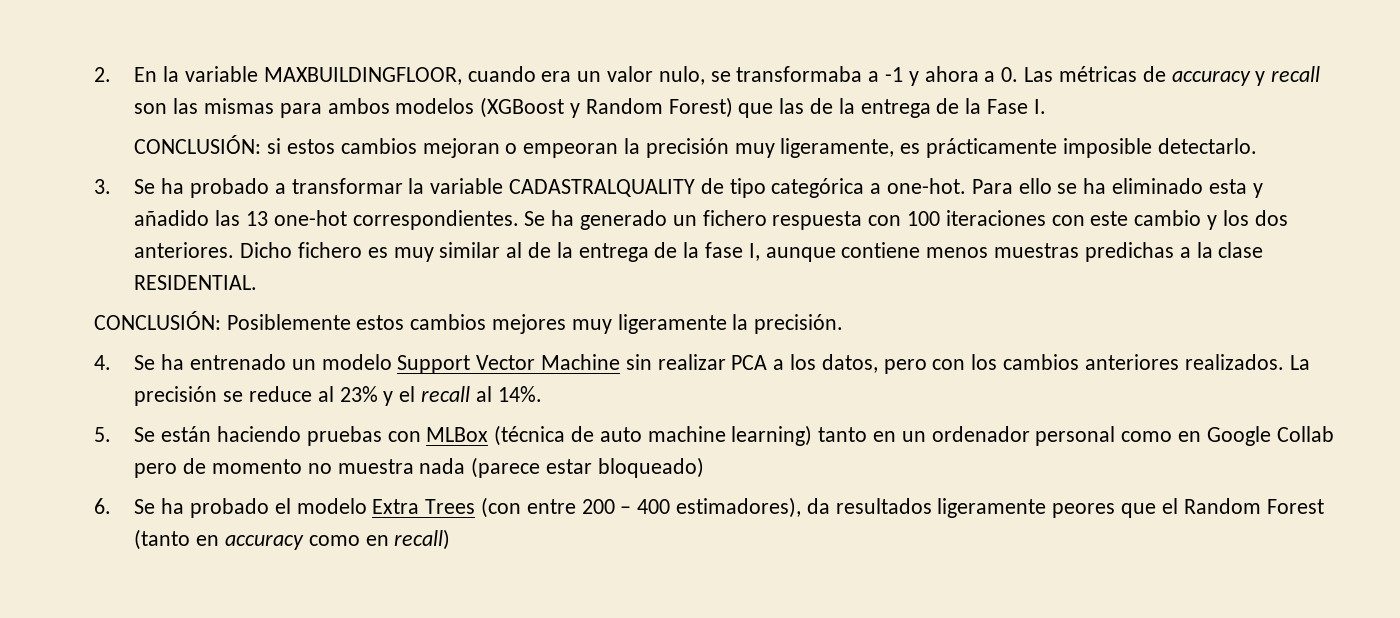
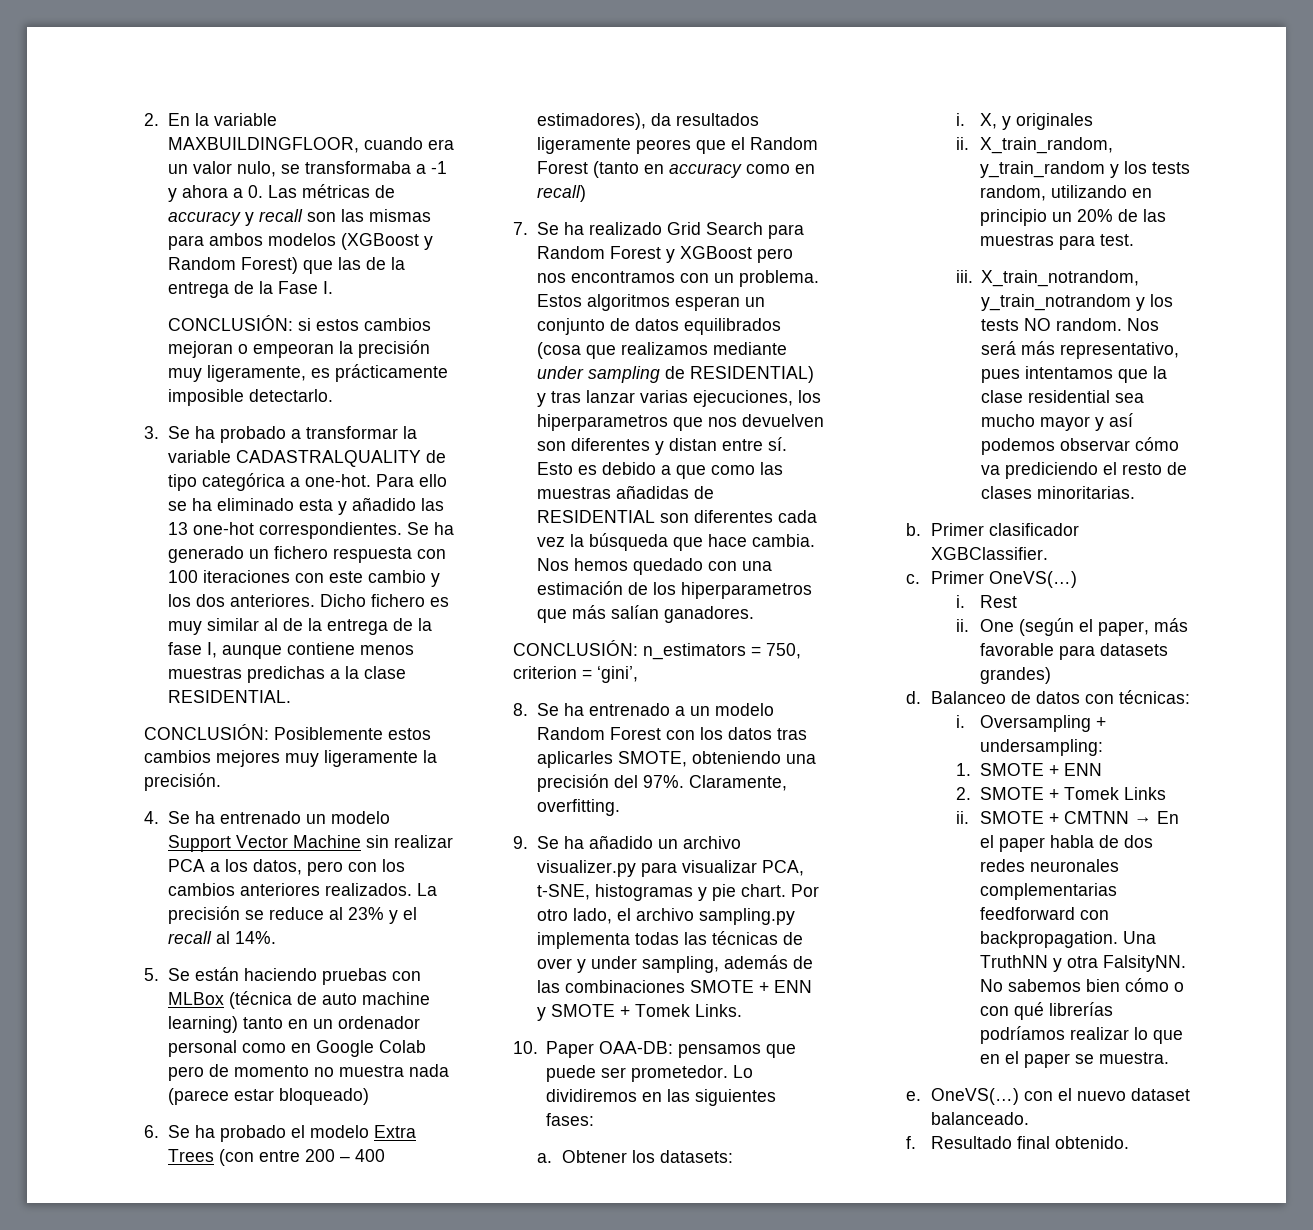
- 5. Se están haciendo pruebas con MLBox (técnica de auto machine learning) tanto en un ordenador personal como en Google Collab pero de momento no muestra nada (parece estar bloqueado)
+ 5. Se están haciendo pruebas con MLBox (técnica de auto machine learning) tanto en un ordenador personal como en Google Colab pero de momento no muestra nada (parece estar bloqueado)
+ 7. Se ha realizado Grid Search para Random Forest y XGBoost pero nos encontramos con un problema. Estos algoritmos esperan un conjunto de datos equilibrados (cosa que realizamos mediante under sampling de RESIDENTIAL) y tras lanzar varias ejecuciones, los hiperparametros que nos devuelven son diferentes y distan entre sí. Esto es debido a que como las muestras añadidas de RESIDENTIAL son diferentes cada vez la búsqueda que hace cambia. Nos hemos quedado con una estimación de los hiperparametros que más salían ganadores.
+ CONCLUSIÓN: n_estimators = 750, criterion = ‘gini’,
+ 8. Se ha entrenado a un modelo Random Forest con los datos tras aplicarles SMOTE, obteniendo una precisión del 97%. Claramente, overfitting.
+ 9. Se ha añadido un archivo visualizer.py para visualizar PCA, t-SNE, histogramas y pie chart. Por otro lado, el archivo sampling.py implementa todas las técnicas de over y under sampling, además de las combinaciones SMOTE + ENN y SMOTE + Tomek Links.
+ 10. Paper OAA-DB: pensamos que puede ser prometedor. Lo dividiremos en las siguientes fases:
+ a. Obtener los datasets:
+ i. X, y originales
+ ii. X_train_random, y_train_random y los tests random, utilizando en principio un 20% de las muestras para test.
+ iii. X_train_notrandom, y_train_notrandom y los tests NO random. Nos será más representativo, pues intentamos que la clase residential sea mucho mayor y así podemos observar cómo va prediciendo el resto de clases minoritarias.
+ b. Primer clasificador XGBClassifier.
+ c. Primer OneVS(…)
+ i. Rest
+ ii. One (según el paper, más favorable para datasets grandes)
+ d. Balanceo de datos con técnicas:
+ i. Oversampling + undersampling:
+ 1. SMOTE + ENN
+ 2. SMOTE + Tomek Links
+ ii. SMOTE + CMTNN → En el paper habla de dos redes neuronales complementarias feedforward con backpropagation. Una TruthNN y otra FalsityNN. No sabemos bien cómo o con qué librerías podríamos realizar lo que en el paper se muestra.
+ e. OneVS(…) con el nuevo dataset balanceado.
+ f. Resultado final obtenido.

